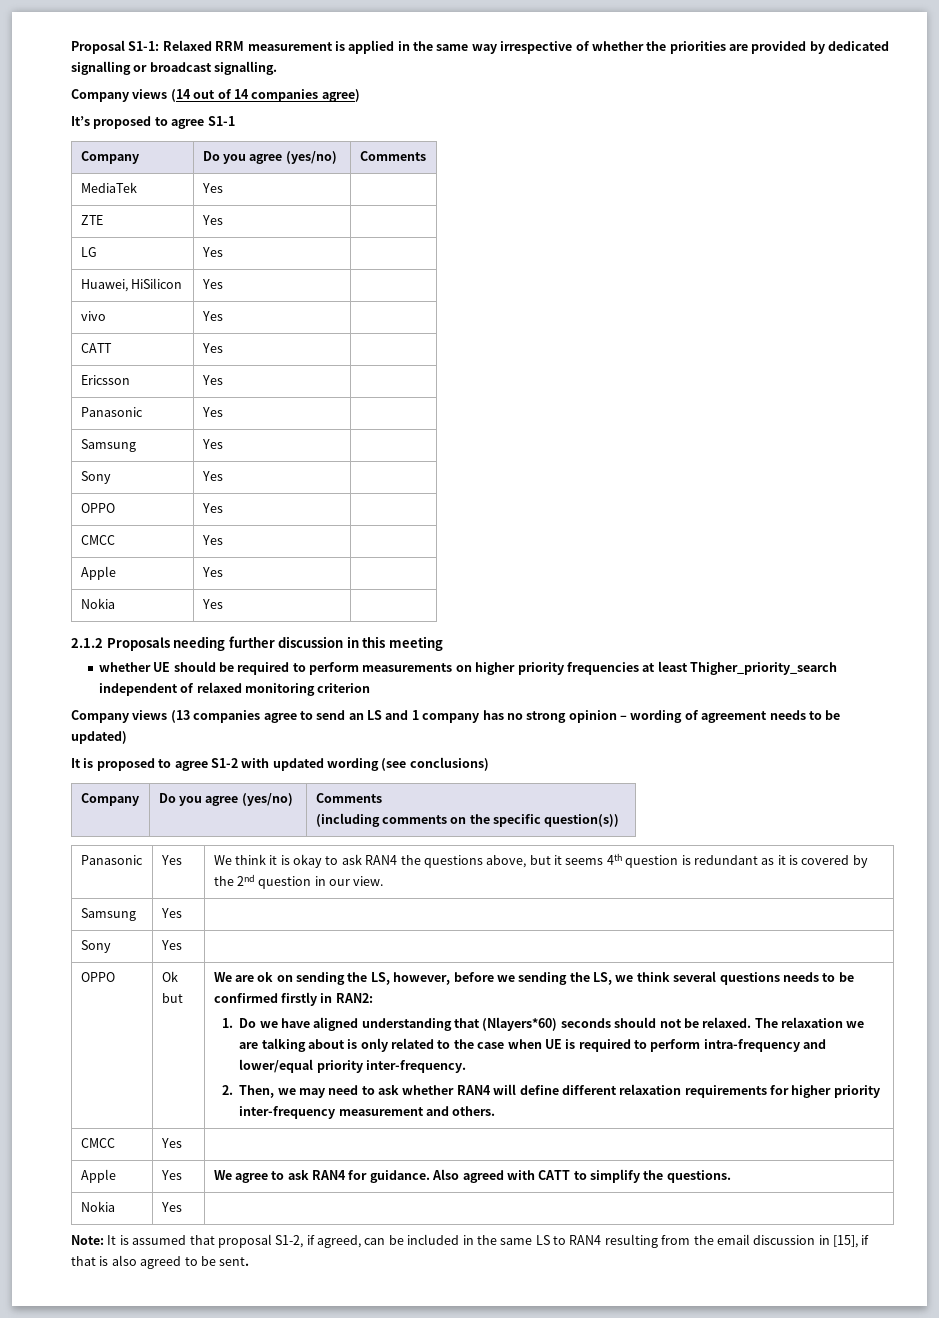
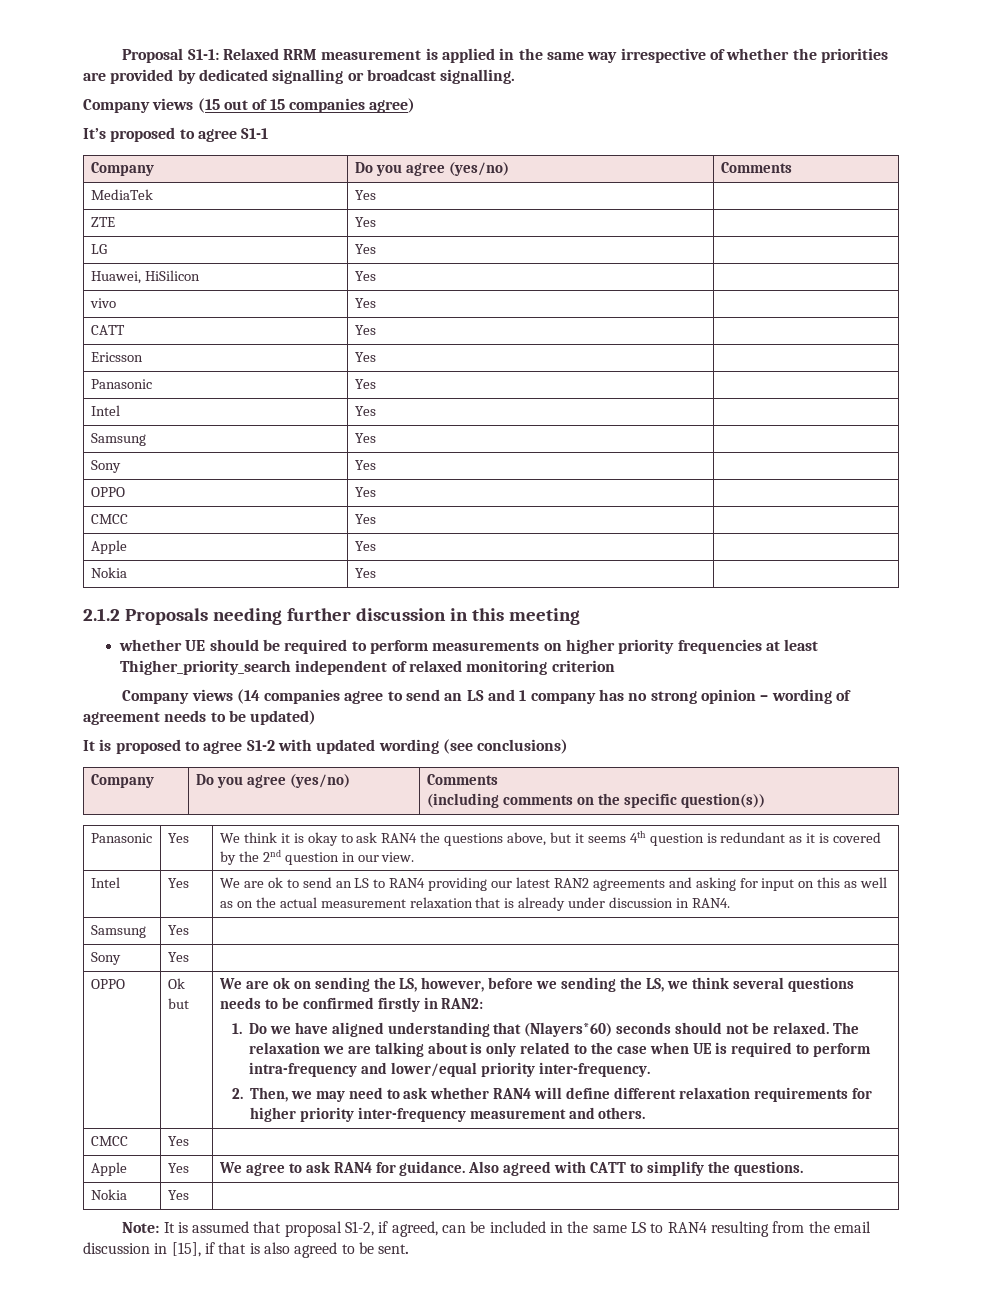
- Company views (14 out of 14 companies agree)
+ Company views (15 out of 15 companies agree)
  Ericsson | Yes |
  Panasonic | Yes |
+ Intel | Yes |
- Company views (13 companies agree to send an LS and 1 company has no strong opinion – wording of agreement needs to be updated)
+ Company views (14 companies agree to send an LS and 1 company has no strong opinion – wording of agreement needs to be updated)
+ Intel | Yes | We are ok to send an LS to RAN4 providing our latest RAN2 agreements and asking for input on this as well as on the actual measurement relaxation that is already under discussion in RAN4.

